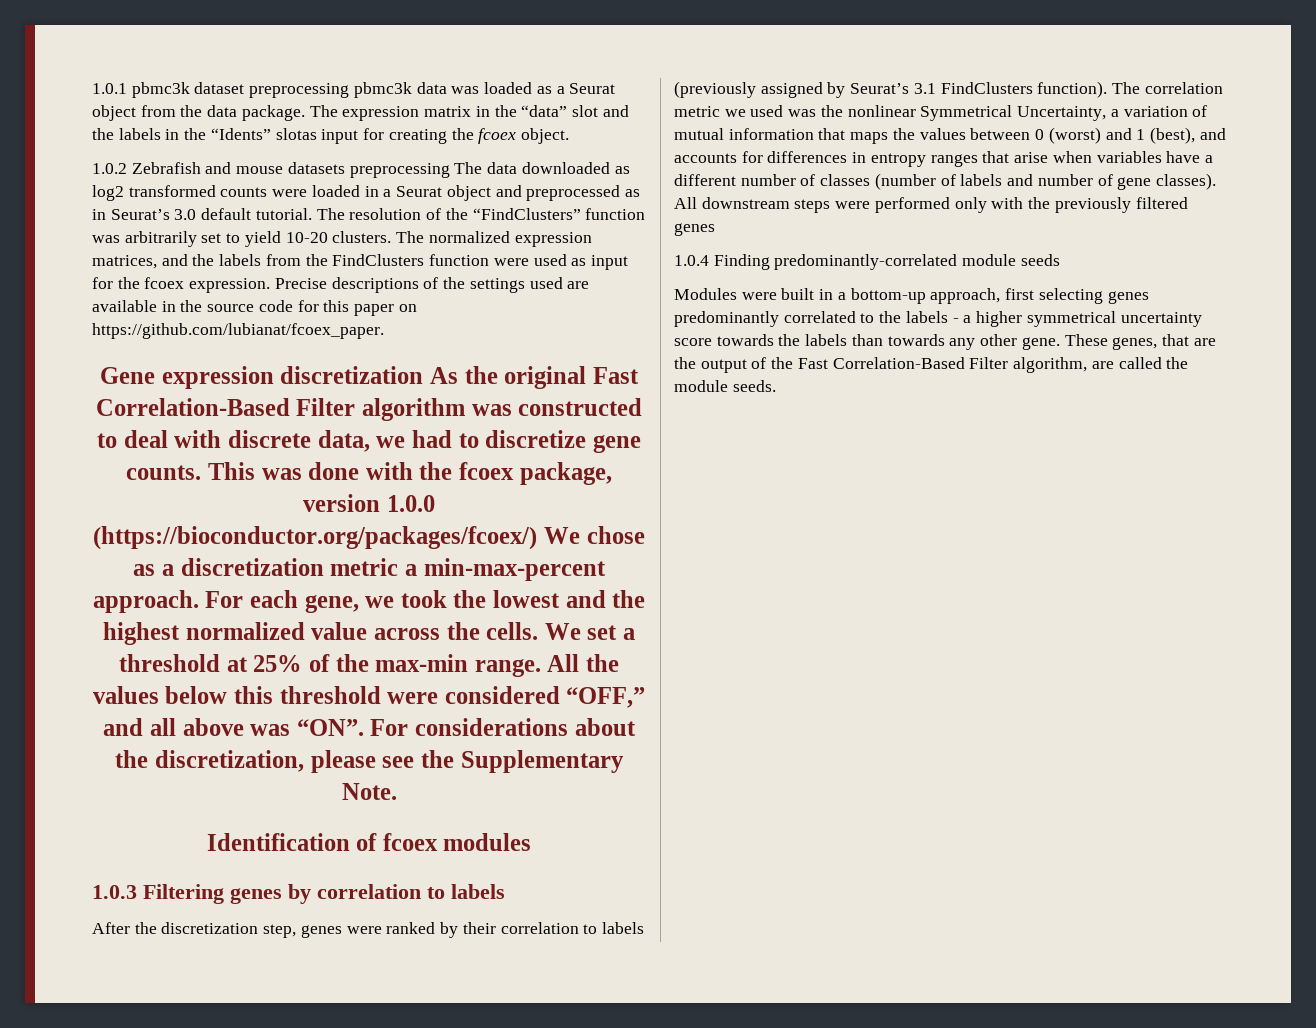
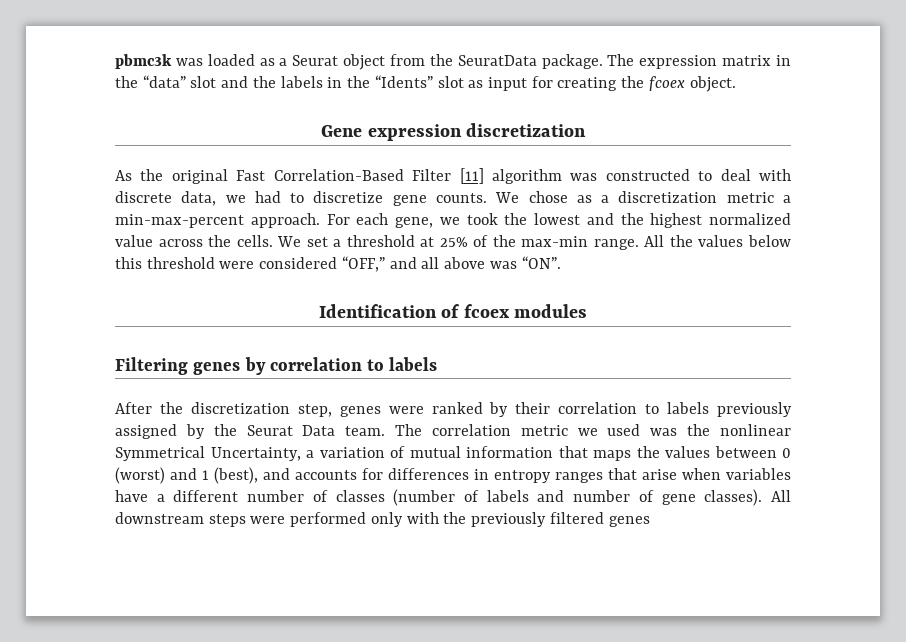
- 1.0.1 pbmc3k dataset preprocessing pbmc3k data was loaded as a Seurat object from the data package.
+ pbmc3k was loaded as a Seurat object from the SeuratData package.
- The expression matrix in the “data” slot and the labels in the “Idents” slotas input for creating the fcoex object.
+ The expression matrix in the “data” slot and the labels in the “Idents” slot as input for creating the fcoex object.
- 1.0.2 Zebrafish and mouse datasets preprocessing The data downloaded as log2 transformed counts were loaded in a Seurat object and preprocessed as in Seurat’s 3.0 default tutorial. The resolution of the “FindClusters” function was arbitrarily set to yield 10-20 clusters. The normalized expression matrices, and the labels from the FindClusters function were used as input for the fcoex expression. Precise descriptions of the settings used are available in the source code for this paper on https://github.com/lubianat/fcoex_paper.
- Gene expression discretization As the original Fast Correlation-Based Filter algorithm was constructed to deal with discrete data, we had to discretize gene counts.
+ Gene expression discretization
+ As the original Fast Correlation-Based Filter [11] algorithm was constructed to deal with discrete data, we had to discretize gene counts.
- This was done with the fcoex package, version 1.0.0 (https://bioconductor.org/packages/fcoex/) We chose as a discretization metric a min-max-percent approach.
+ We chose as a discretization metric a min-max-percent approach.
- All the values below this threshold were considered “OFF,” and all above was “ON”. For considerations about the discretization, please see the Supplementary Note.
+ All the values below this threshold were considered “OFF,” and all above was “ON”.
- 1.0.3 Filtering genes by correlation to labels
+ Filtering genes by correlation to labels
- After the discretization step, genes were ranked by their correlation to labels (previously assigned by Seurat’s 3.1 FindClusters function).
+ After the discretization step, genes were ranked by their correlation to labels previously assigned by the Seurat Data team.
- 1.0.4 Finding predominantly-correlated module seeds
- Modules were built in a bottom-up approach, first selecting genes predominantly correlated to the labels - a higher symmetrical uncertainty score towards the labels than towards any other gene. These genes, that are the output of the Fast Correlation-Based Filter algorithm, are called the module seeds.

